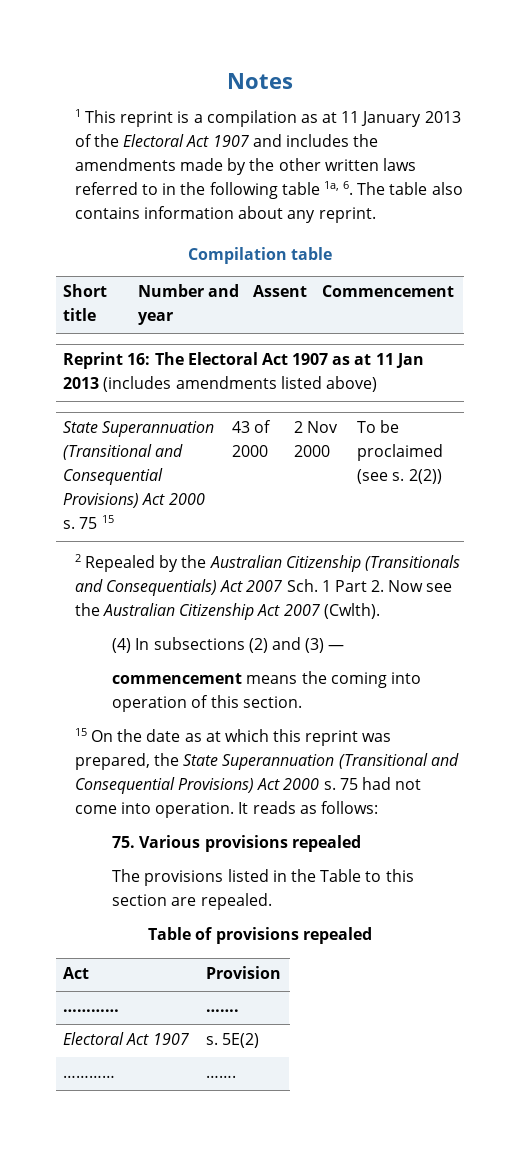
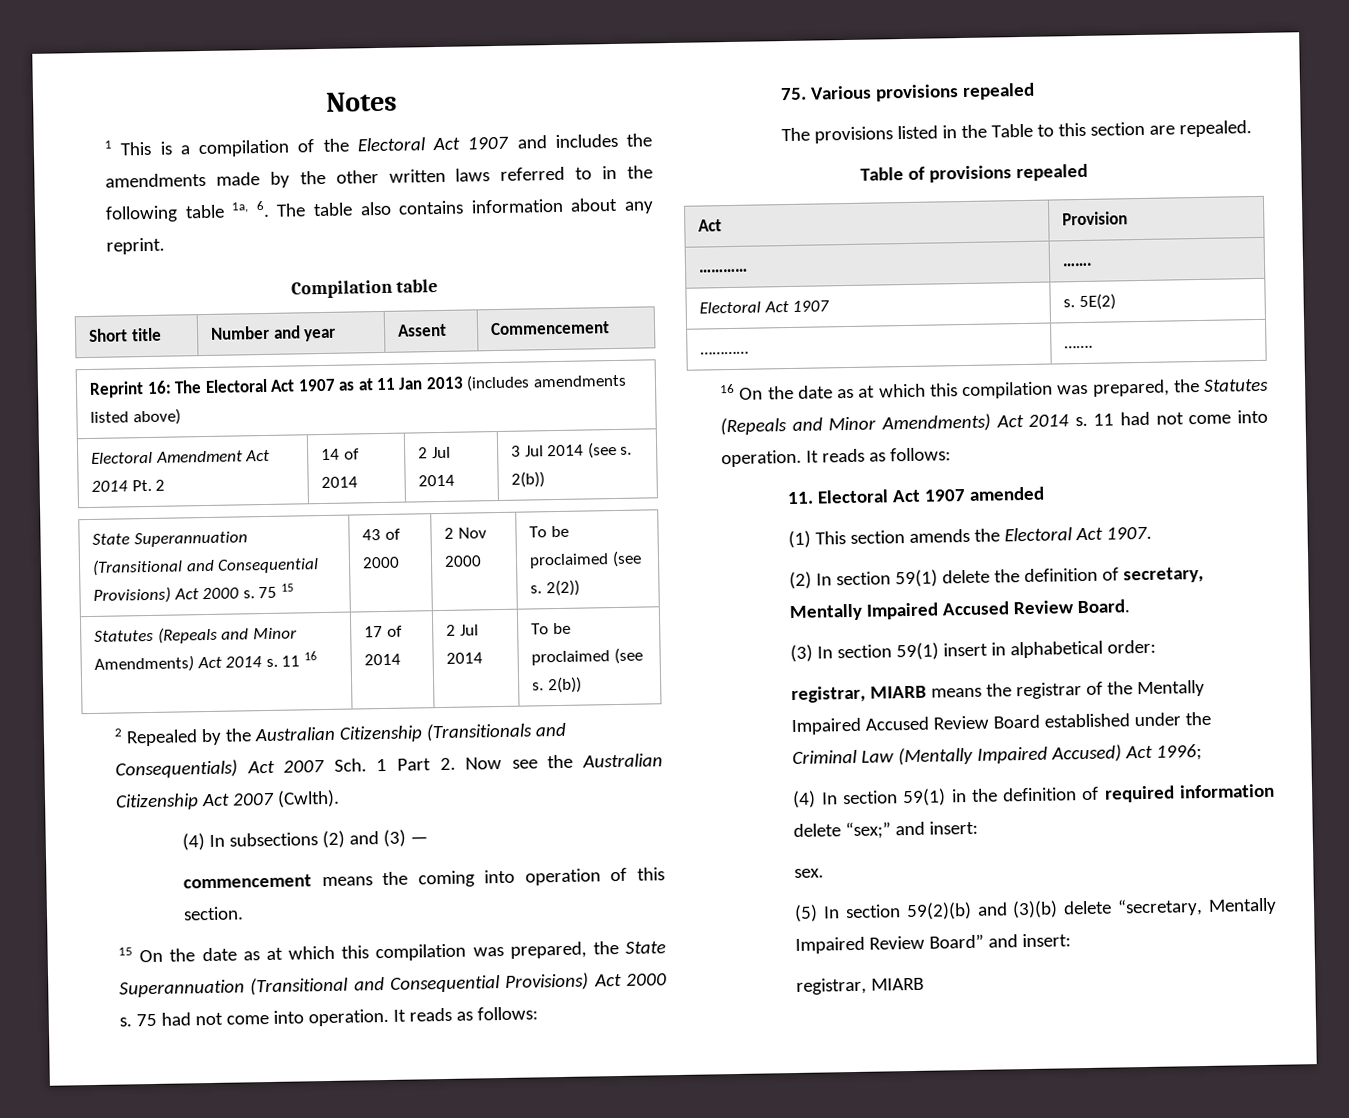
- 1 This reprint is a compilation as at 11 January 2013 of the Electoral Act 1907 and includes the amendments made by the other written laws referred to in the following table 1a, 6. The table also contains information about any reprint.
+ 1 This is a compilation of the Electoral Act 1907 and includes the amendments made by the other written laws referred to in the following table 1a, 6. The table also contains information about any reprint.
+ Electoral Amendment Act 2014 Pt. 2 | 14 of 2014 | 2 Jul 2014 | 3 Jul 2014 (see s. 2(b))
+ Statutes (Repeals and Minor Amendments) Act 2014 s. 11 16 | 17 of 2014 | 2 Jul 2014 | To be proclaimed (see s. 2(b))
- 15 On the date as at which this reprint was prepared, the State Superannuation (Transitional and Consequential Provisions) Act 2000 s.
+ 15 On the date as at which this compilation was prepared, the State Superannuation (Transitional and Consequential Provisions) Act 2000 s.
+ 16 On the date as at which this compilation was prepared, the Statutes (Repeals and Minor Amendments) Act 2014 s. 11 had not come into operation. It reads as follows:
+ 11. Electoral Act 1907 amended
+ (1) This section amends the Electoral Act 1907.
+ (2) In section 59(1) delete the definition of secretary, Mentally Impaired Accused Review Board.
+ (3) In section 59(1) insert in alphabetical order:
+ registrar, MIARB means the registrar of the Mentally Impaired Accused Review Board established under the Criminal Law (Mentally Impaired Accused) Act 1996;
+ (4) In section 59(1) in the definition of required information delete “sex;” and insert:
+ sex.
+ (5) In section 59(2)(b) and (3)(b) delete “secretary, Mentally Impaired Review Board” and insert:
+ registrar, MIARB

